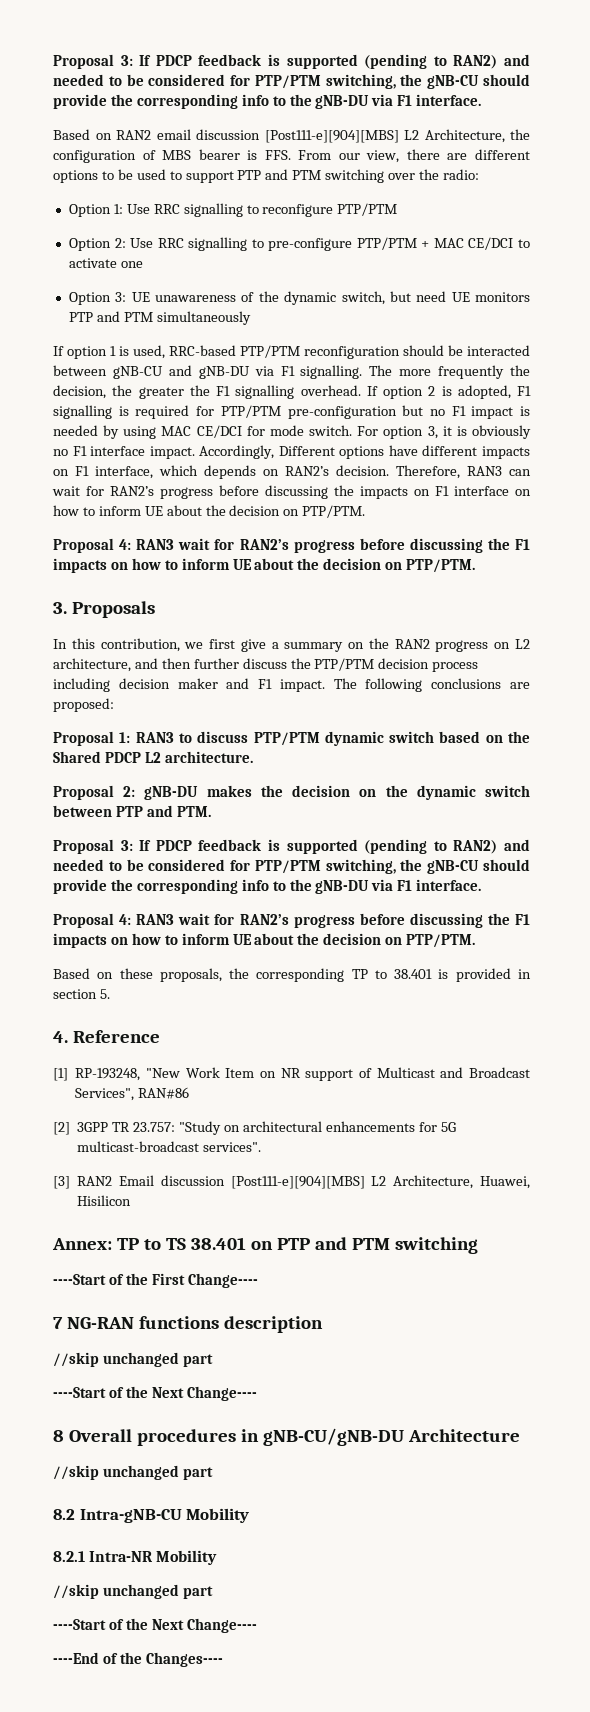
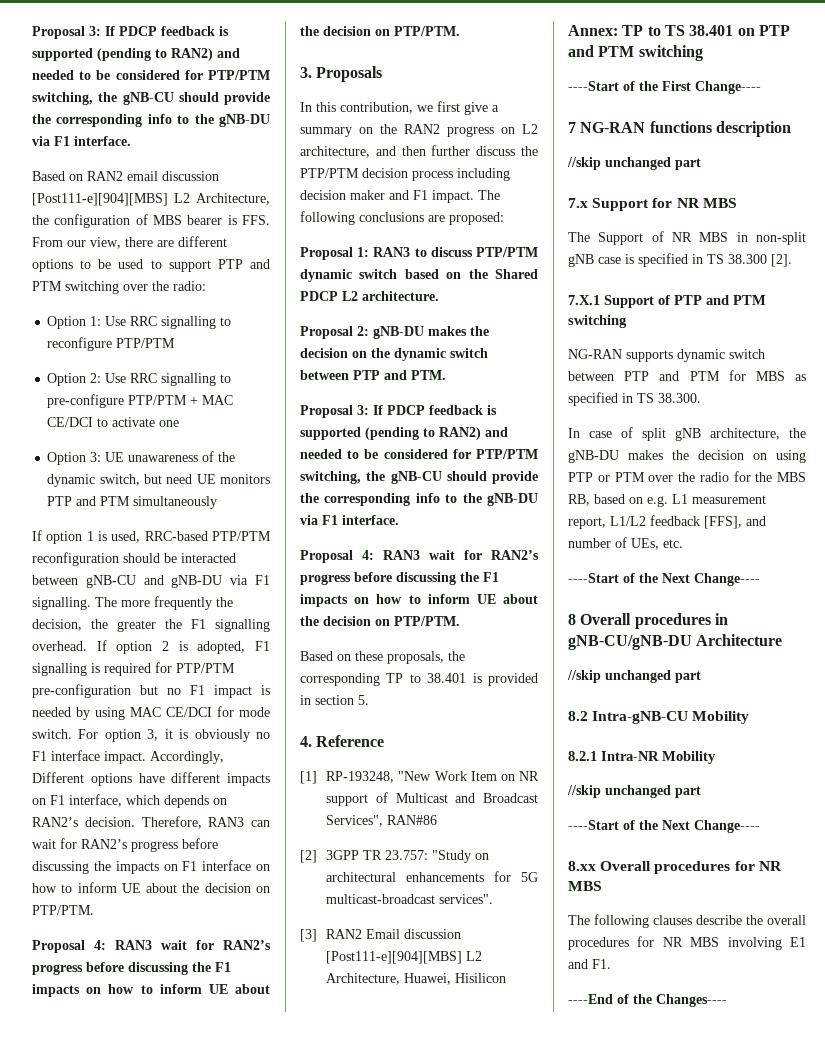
+ 7.x Support for NR MBS
+ The Support of NR MBS in non-split gNB case is specified in TS 38.300 [2].
+ 7.X.1 Support of PTP and PTM switching
+ NG-RAN supports dynamic switch between PTP and PTM for MBS as specified in TS 38.300.
+ In case of split gNB architecture, the gNB-DU makes the decision on using PTP or PTM over the radio for the MBS RB, based on e.g. L1 measurement report, L1/L2 feedback [FFS], and number of UEs, etc.
+ 8.xx Overall procedures for NR MBS
+ The following clauses describe the overall procedures for NR MBS involving E1 and F1.

